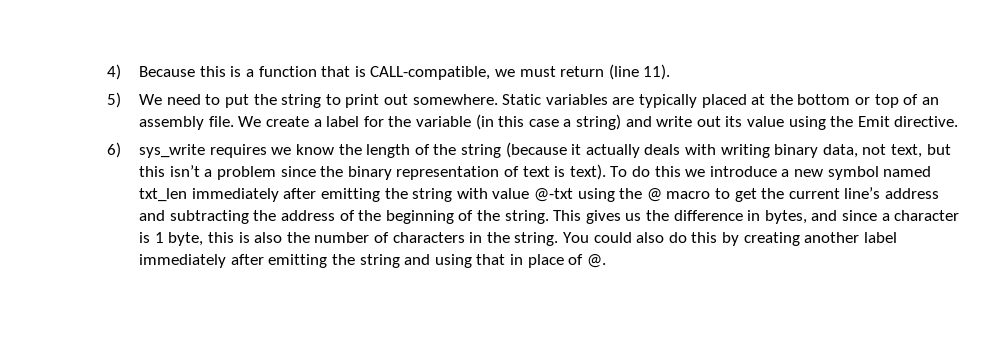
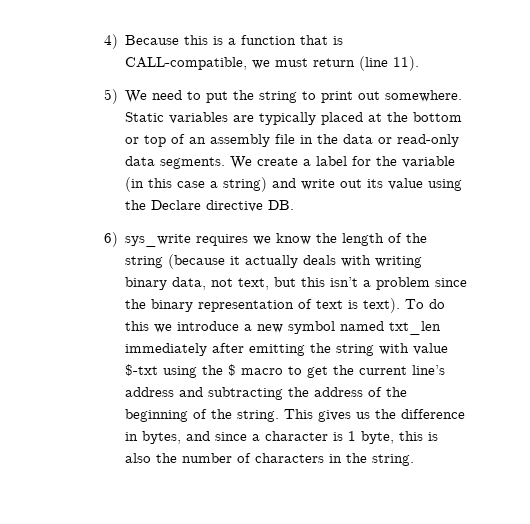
- Static variables are typically placed at the bottom or top of an assembly file.
+ Static variables are typically placed at the bottom or top of an assembly file in the data or read-only data segments.
- We create a label for the variable (in this case a string) and write out its value using the Emit directive.
+ We create a label for the variable (in this case a string) and write out its value using the Declare directive DB.
- To do this we introduce a new symbol named txt_len immediately after emitting the string with value @-txt using the @ macro to get the current line’s address and subtracting the address of the beginning of the string.
+ To do this we introduce a new symbol named txt_len immediately after emitting the string with value $-txt using the $ macro to get the current line’s address and subtracting the address of the beginning of the string.
- You could also do this by creating another label immediately after emitting the string and using that in place of @.

